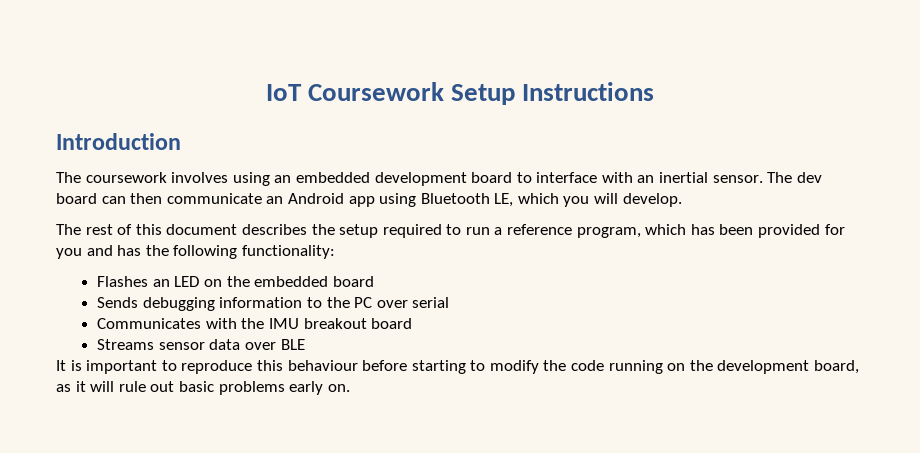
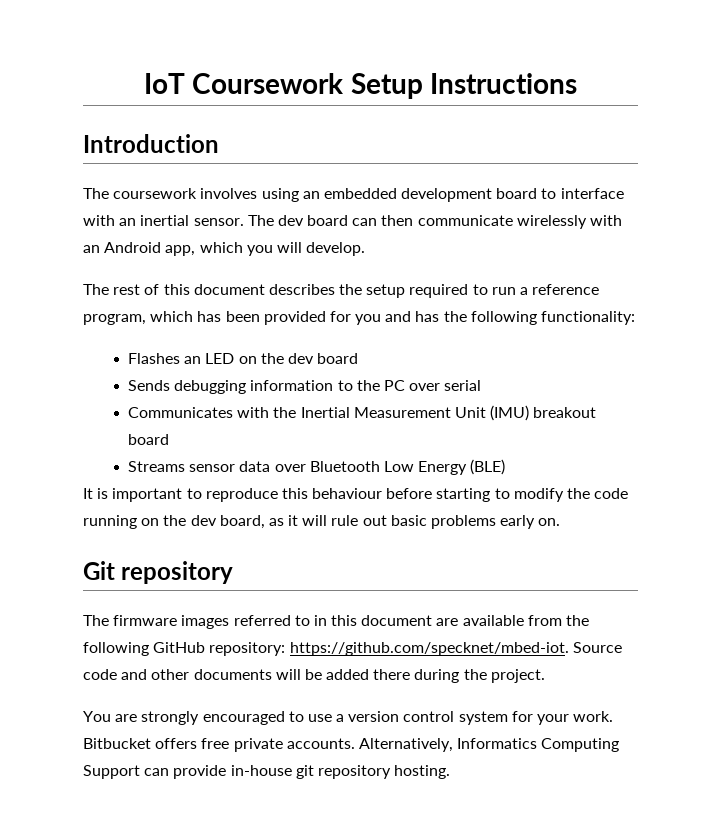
- The dev board can then communicate an Android app using Bluetooth LE, which you will develop.
+ The dev board can then communicate wirelessly with an Android app, which you will develop.
- Flashes an LED on the embedded board
+ Flashes an LED on the dev board
- Communicates with the IMU breakout board
+ Communicates with the Inertial Measurement Unit (IMU) breakout board
- Streams sensor data over BLE
+ Streams sensor data over Bluetooth Low Energy (BLE)
- It is important to reproduce this behaviour before starting to modify the code running on the development board, as it will rule out basic problems early on.
+ It is important to reproduce this behaviour before starting to modify the code running on the dev board, as it will rule out basic problems early on.
+ Git repository
+ The firmware images referred to in this document are available from the following GitHub repository: https://github.com/specknet/mbed-iot. Source code and other documents will be added there during the project.
+ You are strongly encouraged to use a version control system for your work. Bitbucket offers free private accounts. Alternatively, Informatics Computing Support can provide in-house git repository hosting.

